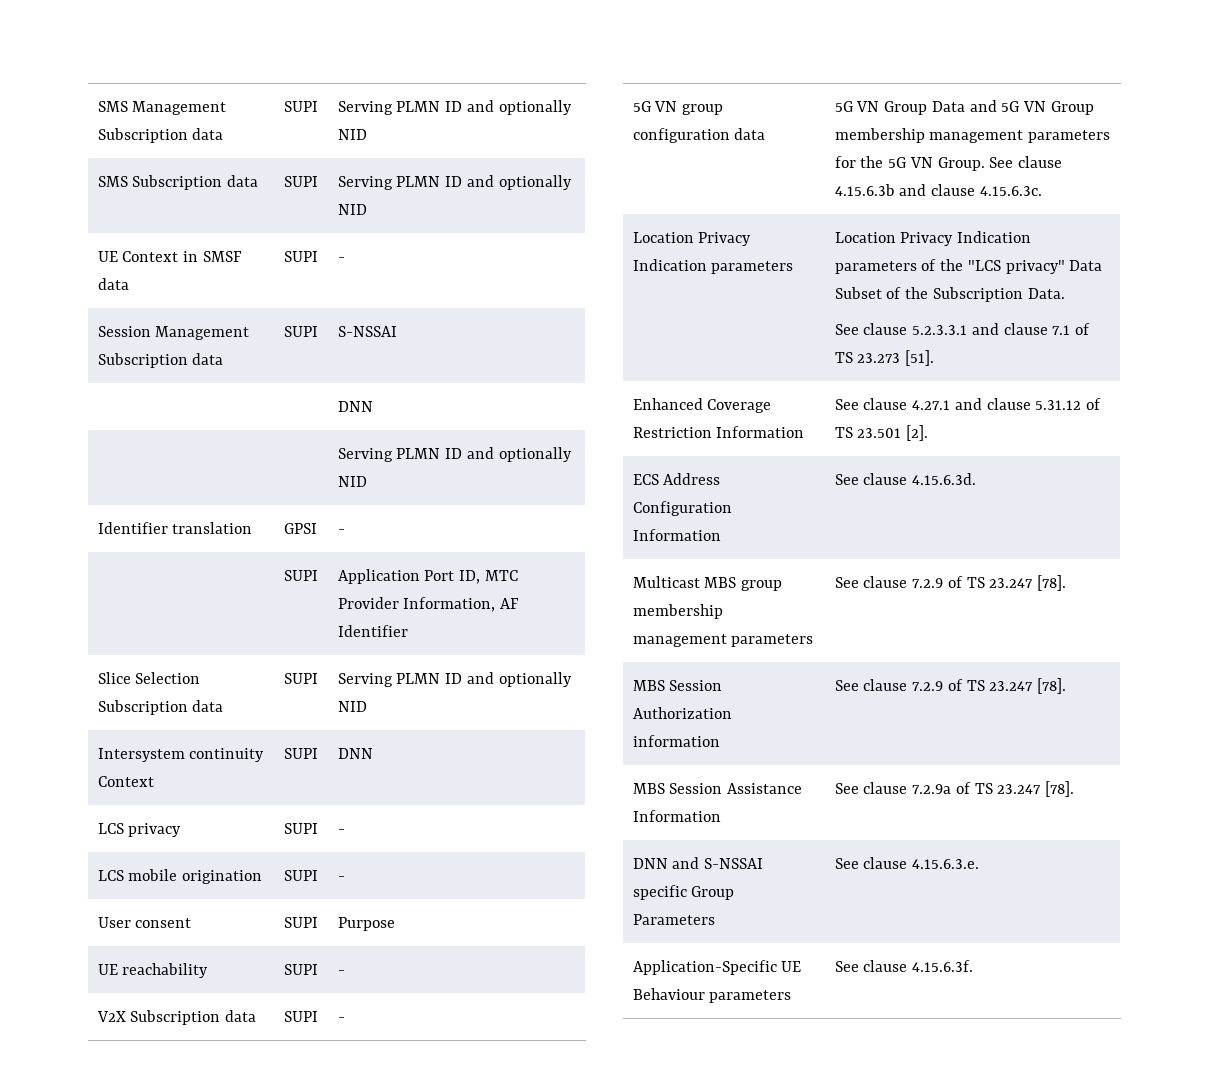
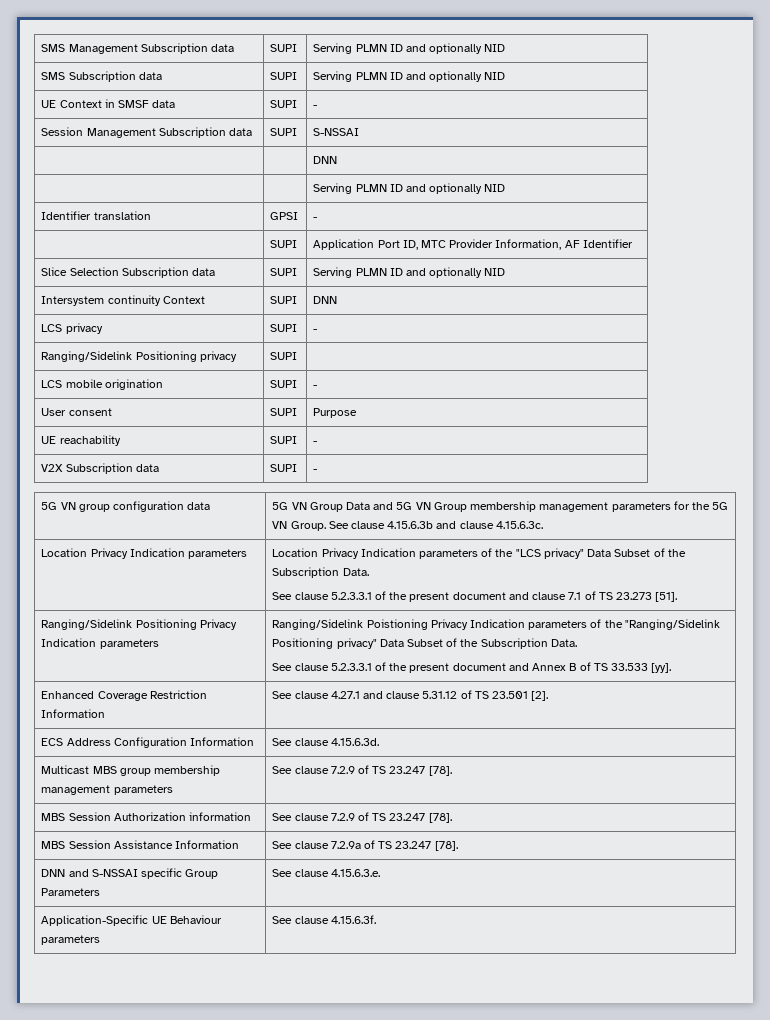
+ Ranging/Sidelink Positioning privacy | SUPI |
  Location Privacy Indication parameters | Location Privacy Indication parameters of the "LCS privacy" Data Subset of the Subscription Data.
- See clause 5.2.3.3.1 and clause 7.1 of TS 23.273 [51].
+ See clause 5.2.3.3.1 of the present document and clause 7.1 of TS 23.273 [51].
+ Ranging/Sidelink Positioning Privacy Indication parameters | Ranging/Sidelink Poistioning Privacy Indication parameters of the "Ranging/Sidelink Positioning privacy" Data Subset of the Subscription Data.
+ See clause 5.2.3.3.1 of the present document and Annex B of TS 33.533 [yy].

